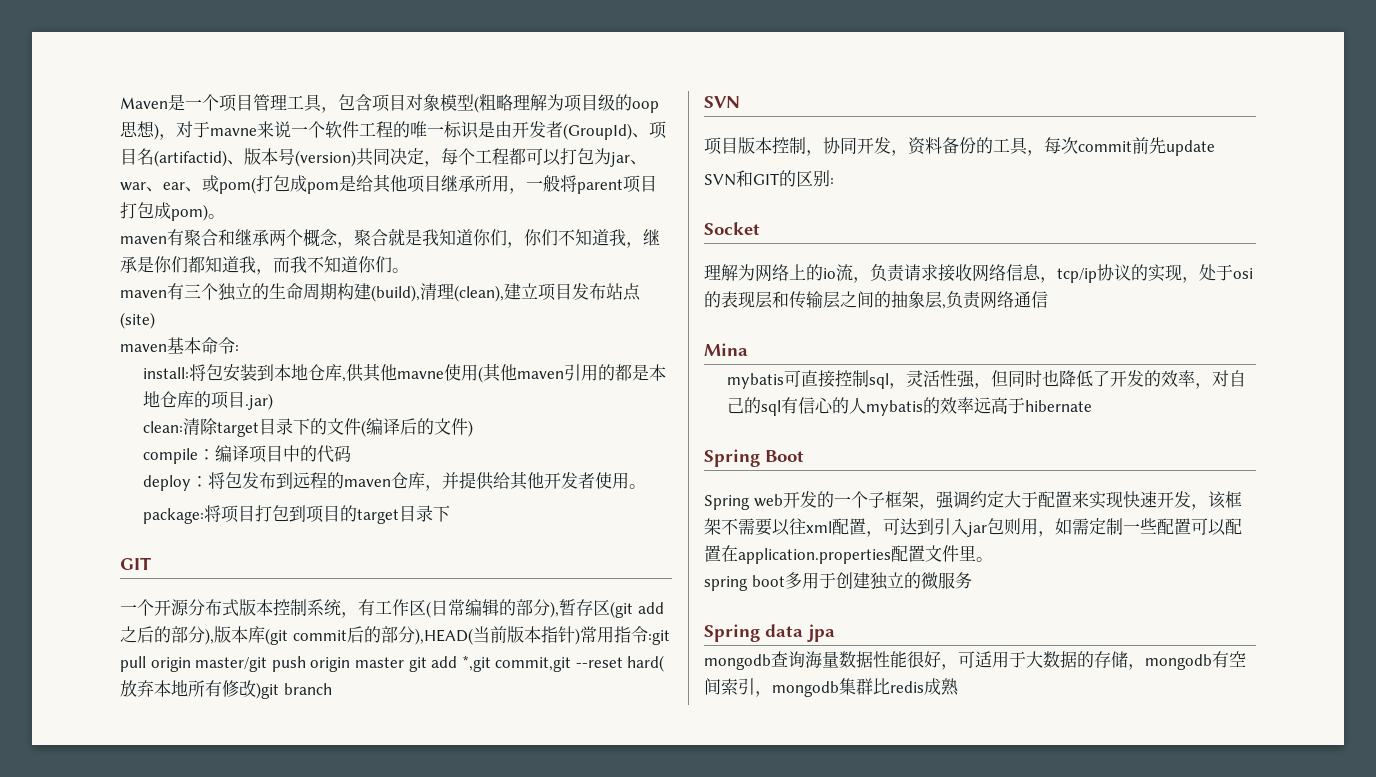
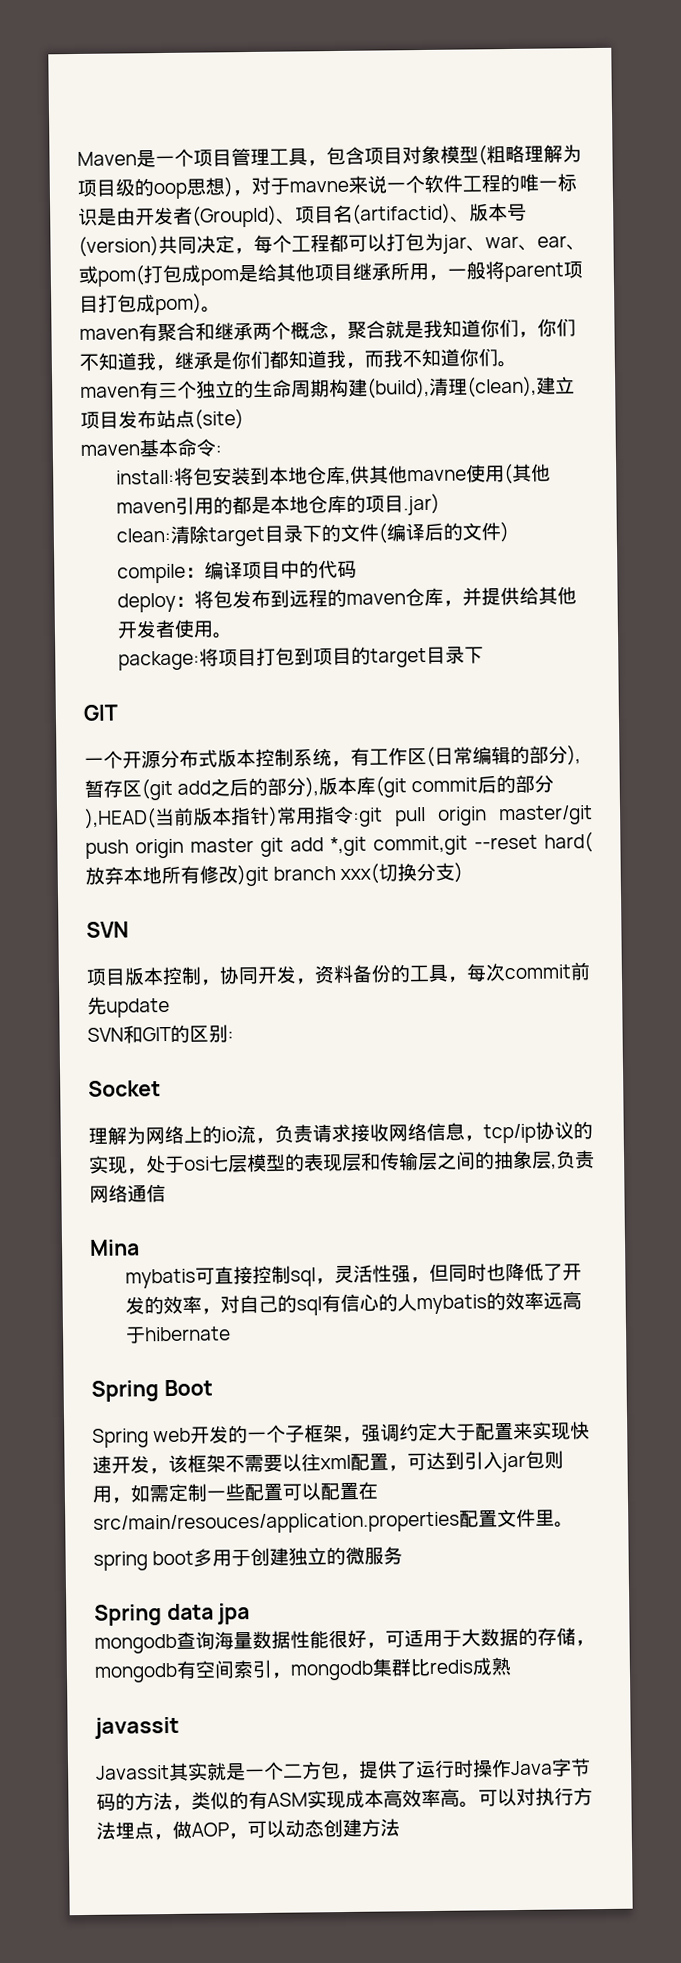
- 一个开源分布式版本控制系统，有工作区(日常编辑的部分),暂存区(git add之后的部分),版本库(git commit后的部分),HEAD(当前版本指针)常用指令:git pull origin master/git push origin master git add *,git commit,git --reset hard(放弃本地所有修改)git branch
+ 一个开源分布式版本控制系统，有工作区(日常编辑的部分),暂存区(git add之后的部分),版本库(git commit后的部分),HEAD(当前版本指针)常用指令:git pull origin master/git push origin master git add *,git commit,git --reset hard(放弃本地所有修改)git branch xxx(切换分支)
- 理解为网络上的io流，负责请求接收网络信息，tcp/ip协议的实现，处于osi的表现层和传输层之间的抽象层,负责网络通信
+ 理解为网络上的io流，负责请求接收网络信息，tcp/ip协议的实现，处于osi七层模型的表现层和传输层之间的抽象层,负责网络通信
- Spring web开发的一个子框架，强调约定大于配置来实现快速开发，该框架不需要以往xml配置，可达到引入jar包则用，如需定制一些配置可以配置在application.properties配置文件里。
+ Spring web开发的一个子框架，强调约定大于配置来实现快速开发，该框架不需要以往xml配置，可达到引入jar包则用，如需定制一些配置可以配置在src/main/resouces/application.properties配置文件里。
+ javassit
+ Javassit其实就是一个二方包，提供了运行时操作Java字节码的方法，类似的有ASM实现成本高效率高。可以对执行方法埋点，做AOP，可以动态创建方法

